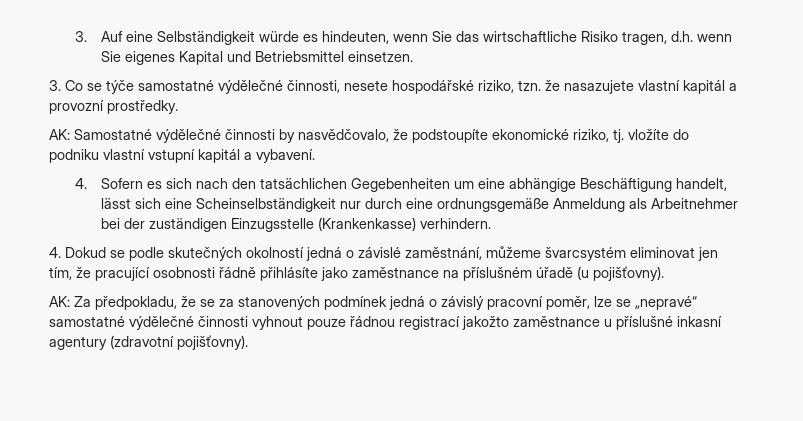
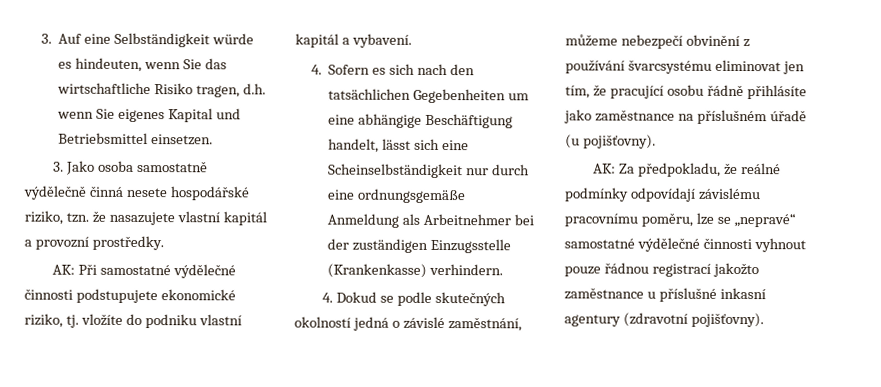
- 3. Co se týče samostatné výdělečné činnosti, nesete hospodářské riziko, tzn. že nasazujete vlastní kapitál a provozní prostředky.
+ 3. Jako osoba samostatně výdělečně činná nesete hospodářské riziko, tzn. že nasazujete vlastní kapitál a provozní prostředky.
- AK: Samostatné výdělečné činnosti by nasvědčovalo, že podstoupíte ekonomické riziko, tj. vložíte do podniku vlastní vstupní kapitál a vybavení.
+ AK: Při samostatné výdělečné činnosti podstupujete ekonomické riziko, tj. vložíte do podniku vlastní kapitál a vybavení.
- 4. Dokud se podle skutečných okolností jedná o závislé zaměstnání, můžeme švarcsystém eliminovat jen tím, že pracující osobnosti řádně přihlásíte jako zaměstnance na příslušném úřadě (u pojišťovny).
+ 4. Dokud se podle skutečných okolností jedná o závislé zaměstnání, můžeme nebezpečí obvinění z používání švarcsystému eliminovat jen tím, že pracující osobu řádně přihlásíte jako zaměstnance na příslušném úřadě (u pojišťovny).
- AK: Za předpokladu, že se za stanovených podmínek jedná o závislý pracovní poměr, lze se „nepravé“ samostatné výdělečné činnosti vyhnout pouze řádnou registrací jakožto zaměstnance u příslušné inkasní agentury (zdravotní pojišťovny).
+ AK: Za předpokladu, že reálné podmínky odpovídají závislému pracovnímu poměru, lze se „nepravé“ samostatné výdělečné činnosti vyhnout pouze řádnou registrací jakožto zaměstnance u příslušné inkasní agentury (zdravotní pojišťovny).

